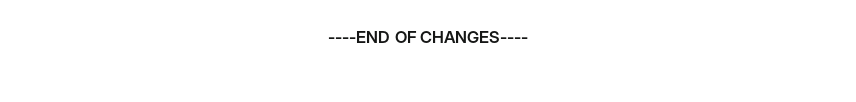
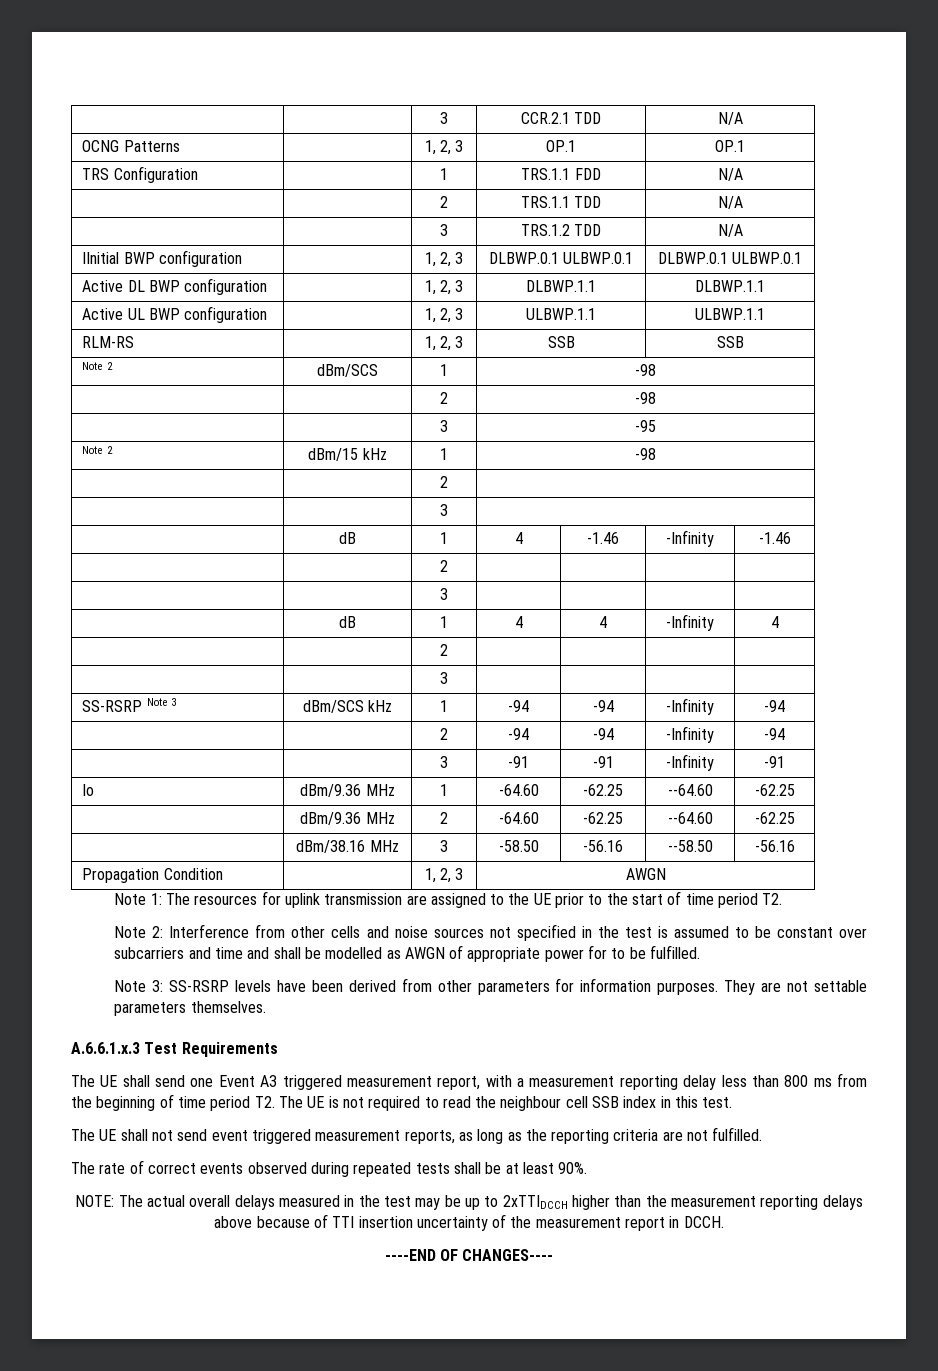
+ | | 3 | CCR.2.1 TDD | N/A
+ OCNG Patterns | | 1, 2, 3 | OP.1 | OP.1
+ TRS Configuration | | 1 | TRS.1.1 FDD | N/A
+ | | 2 | TRS.1.1 TDD | N/A
+ | | 3 | TRS.1.2 TDD | N/A
+ IInitial BWP configuration | | 1, 2, 3 | DLBWP.0.1 ULBWP.0.1 | DLBWP.0.1 ULBWP.0.1
+ Active DL BWP configuration | | 1, 2, 3 | DLBWP.1.1 | DLBWP.1.1
+ Active UL BWP configuration | | 1, 2, 3 | ULBWP.1.1 | ULBWP.1.1
+ RLM-RS | | 1, 2, 3 | SSB | SSB
+ Note 2 | dBm/SCS | 1 | -98
+ | | 2 | -98
+ | | 3 | -95
+ Note 2 | dBm/15 kHz | 1 | -98
+ | | 2 |
+ | | 3 |
+ | dB | 1 | 4 | -1.46 | -Infinity | -1.46
+ | | 2 | | | |
+ | | 3 | | | |
+ | dB | 1 | 4 | 4 | -Infinity | 4
+ | | 2 | | | |
+ | | 3 | | | |
+ SS-RSRP Note 3 | dBm/SCS kHz | 1 | -94 | -94 | -Infinity | -94
+ | | 2 | -94 | -94 | -Infinity | -94
+ | | 3 | -91 | -91 | -Infinity | -91
+ Io | dBm/9.36 MHz | 1 | -64.60 | -62.25 | --64.60 | -62.25
+ | dBm/9.36 MHz | 2 | -64.60 | -62.25 | --64.60 | -62.25
+ | dBm/38.16 MHz | 3 | -58.50 | -56.16 | --58.50 | -56.16
+ Propagation Condition | | 1, 2, 3 | AWGN
+ Note 1: The resources for uplink transmission are assigned to the UE prior to the start of time period T2.
+ Note 2: Interference from other cells and noise sources not specified in the test is assumed to be constant over subcarriers and time and shall be modelled as AWGN of appropriate power for to be fulfilled.
+ Note 3: SS-RSRP levels have been derived from other parameters for information purposes. They are not settable parameters themselves.
+ A.6.6.1.x.3 Test Requirements
+ The UE shall send one Event A3 triggered measurement report, with a measurement reporting delay less than 800 ms from the beginning of time period T2. The UE is not required to read the neighbour cell SSB index in this test.
+ The UE shall not send event triggered measurement reports, as long as the reporting criteria are not fulfilled.
+ The rate of correct events observed during repeated tests shall be at least 90%.
+ NOTE: The actual overall delays measured in the test may be up to 2xTTIDCCH higher than the measurement reporting delays above because of TTI insertion uncertainty of the measurement report in DCCH.

